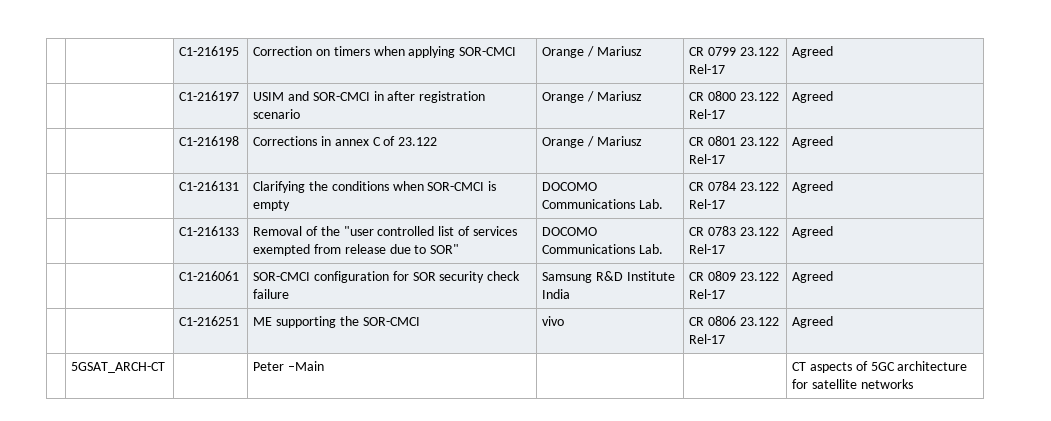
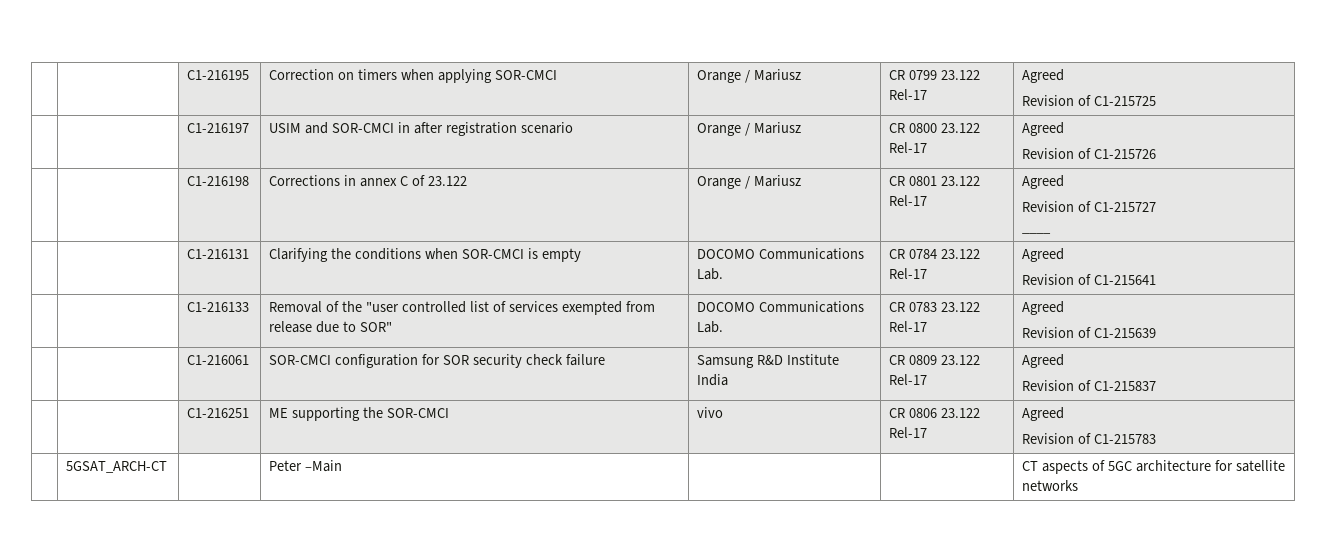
  | | C1-216195 | Correction on timers when applying SOR-CMCI | Orange / Mariusz | CR 0799 23.122 Rel-17 | Agreed
+ Revision of C1-215725
  | | C1-216197 | USIM and SOR-CMCI in after registration scenario | Orange / Mariusz | CR 0800 23.122 Rel-17 | Agreed
+ Revision of C1-215726
  | | C1-216198 | Corrections in annex C of 23.122 | Orange / Mariusz | CR 0801 23.122 Rel-17 | Agreed
+ Revision of C1-215727
+ ____
  | | C1-216131 | Clarifying the conditions when SOR-CMCI is empty | DOCOMO Communications Lab. | CR 0784 23.122 Rel-17 | Agreed
+ Revision of C1-215641
  | | C1-216133 | Removal of the "user controlled list of services exempted from release due to SOR" | DOCOMO Communications Lab. | CR 0783 23.122 Rel-17 | Agreed
+ Revision of C1-215639
  | | C1-216061 | SOR-CMCI configuration for SOR security check failure | Samsung R&D Institute India | CR 0809 23.122 Rel-17 | Agreed
+ Revision of C1-215837
  | | C1-216251 | ME supporting the SOR-CMCI | vivo | CR 0806 23.122 Rel-17 | Agreed
+ Revision of C1-215783

